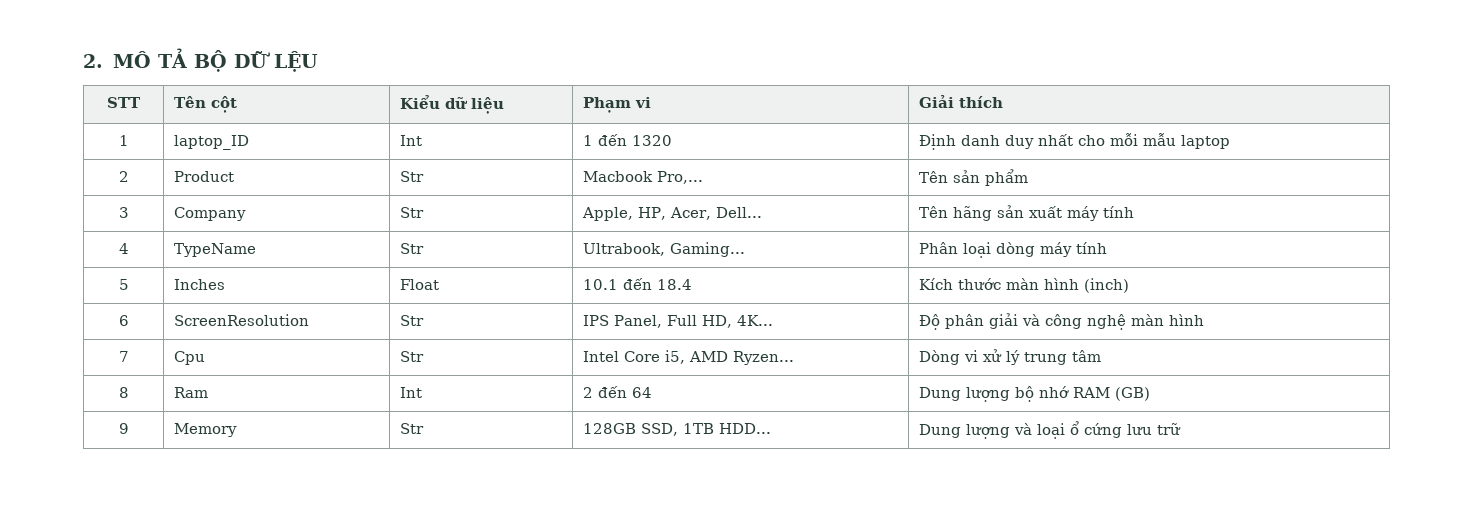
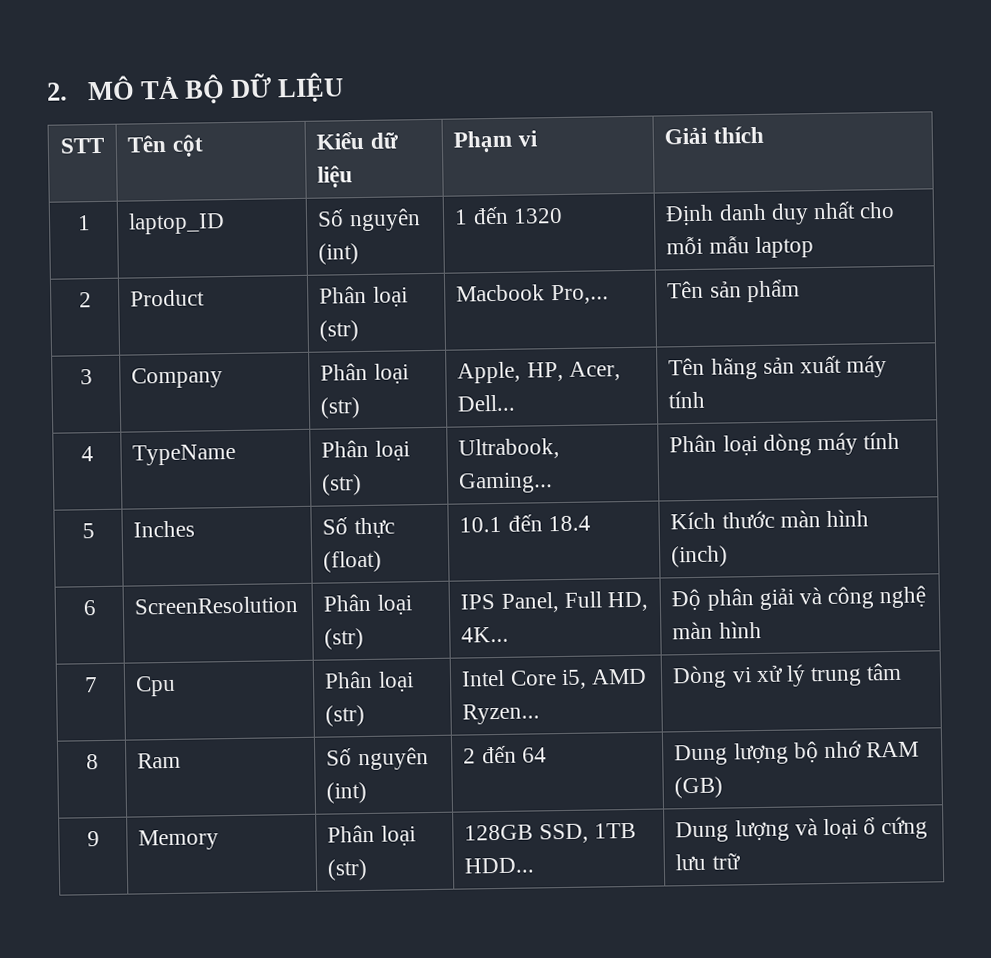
- 2. MÔ TẢ BỘ DỮ LỆU
+ 2. MÔ TẢ BỘ DỮ LIỆU
- 1 | laptop_ID | Int | 1 đến 1320 | Định danh duy nhất cho mỗi mẫu laptop
+ 1 | laptop_ID | Số nguyên (int) | 1 đến 1320 | Định danh duy nhất cho mỗi mẫu laptop
- 2 | Product | Str | Macbook Pro,... | Tên sản phẩm
+ 2 | Product | Phân loại (str) | Macbook Pro,... | Tên sản phẩm
- 3 | Company | Str | Apple, HP, Acer, Dell... | Tên hãng sản xuất máy tính
+ 3 | Company | Phân loại (str) | Apple, HP, Acer, Dell... | Tên hãng sản xuất máy tính
- 4 | TypeName | Str | Ultrabook, Gaming... | Phân loại dòng máy tính
+ 4 | TypeName | Phân loại (str) | Ultrabook, Gaming... | Phân loại dòng máy tính
- 5 | Inches | Float | 10.1 đến 18.4 | Kích thước màn hình (inch)
+ 5 | Inches | Số thực (float) | 10.1 đến 18.4 | Kích thước màn hình (inch)
- 6 | ScreenResolution | Str | IPS Panel, Full HD, 4K... | Độ phân giải và công nghệ màn hình
+ 6 | ScreenResolution | Phân loại (str) | IPS Panel, Full HD, 4K... | Độ phân giải và công nghệ màn hình
- 7 | Cpu | Str | Intel Core i5, AMD Ryzen... | Dòng vi xử lý trung tâm
+ 7 | Cpu | Phân loại (str) | Intel Core i5, AMD Ryzen... | Dòng vi xử lý trung tâm
- 8 | Ram | Int | 2 đến 64 | Dung lượng bộ nhớ RAM (GB)
+ 8 | Ram | Số nguyên (int) | 2 đến 64 | Dung lượng bộ nhớ RAM (GB)
- 9 | Memory | Str | 128GB SSD, 1TB HDD... | Dung lượng và loại ổ cứng lưu trữ
+ 9 | Memory | Phân loại (str) | 128GB SSD, 1TB HDD... | Dung lượng và loại ổ cứng lưu trữ

